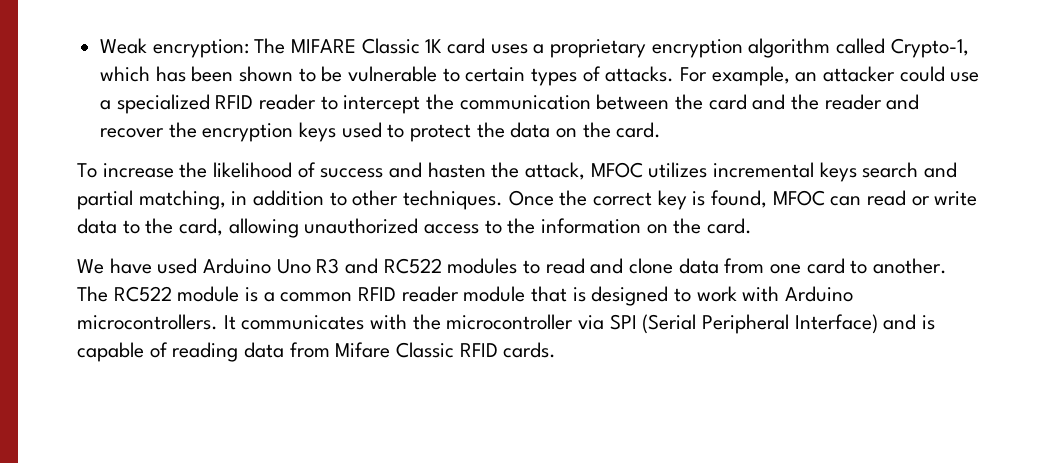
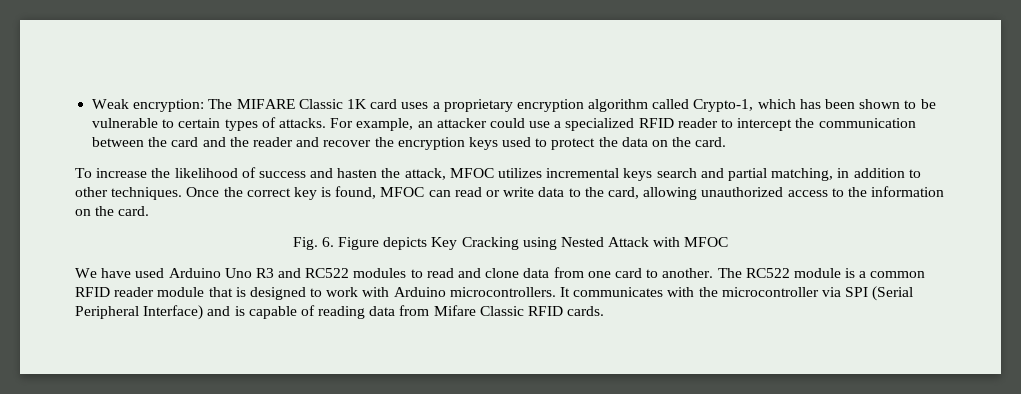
+ Fig. 6. Figure depicts Key Cracking using Nested Attack with MFOC

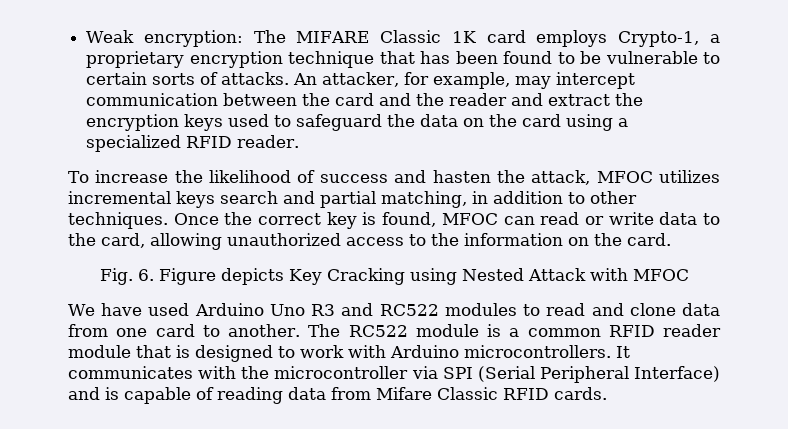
- Weak encryption: The MIFARE Classic 1K card uses a proprietary encryption algorithm called Crypto-1, which has been shown to be vulnerable to certain types of attacks.
+ Weak encryption: The MIFARE Classic 1K card employs Crypto-1, a proprietary encryption technique that has been found to be vulnerable to certain sorts of attacks.
- For example, an attacker could use a specialized RFID reader to intercept the communication between the card and the reader and recover the encryption keys used to protect the data on the card.
+ An attacker, for example, may intercept communication between the card and the reader and extract the encryption keys used to safeguard the data on the card using a specialized RFID reader.

